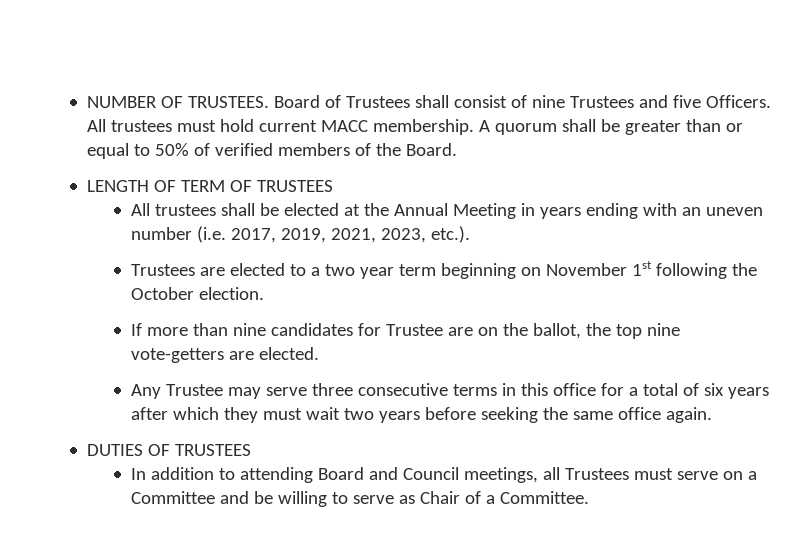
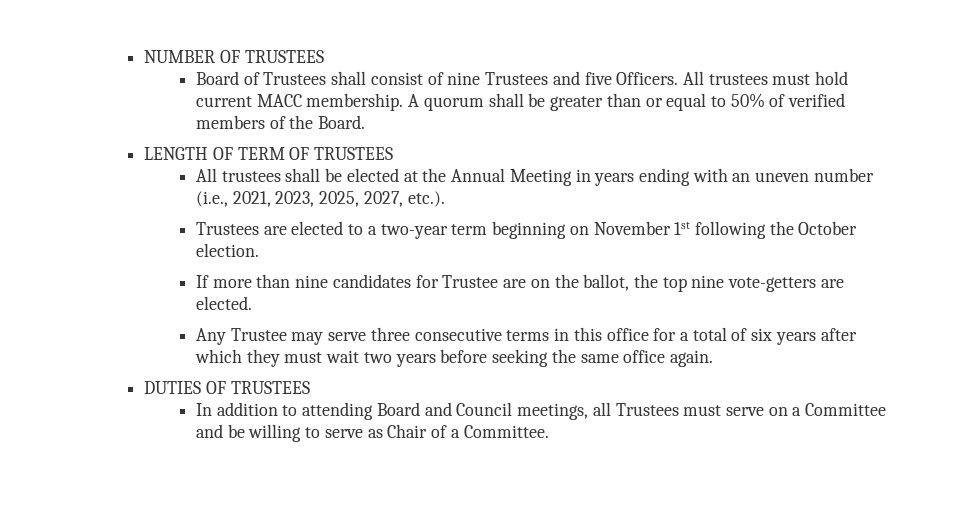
- NUMBER OF TRUSTEES. Board of Trustees shall consist of nine Trustees and five Officers.
+ NUMBER OF TRUSTEES
+ Board of Trustees shall consist of nine Trustees and five Officers.
- All trustees shall be elected at the Annual Meeting in years ending with an uneven number (i.e. 2017, 2019, 2021, 2023, etc.).
+ All trustees shall be elected at the Annual Meeting in years ending with an uneven number (i.e., 2021, 2023, 2025, 2027, etc.).
- Trustees are elected to a two year term beginning on November 1st following the October election.
+ Trustees are elected to a two-year term beginning on November 1st following the October election.

